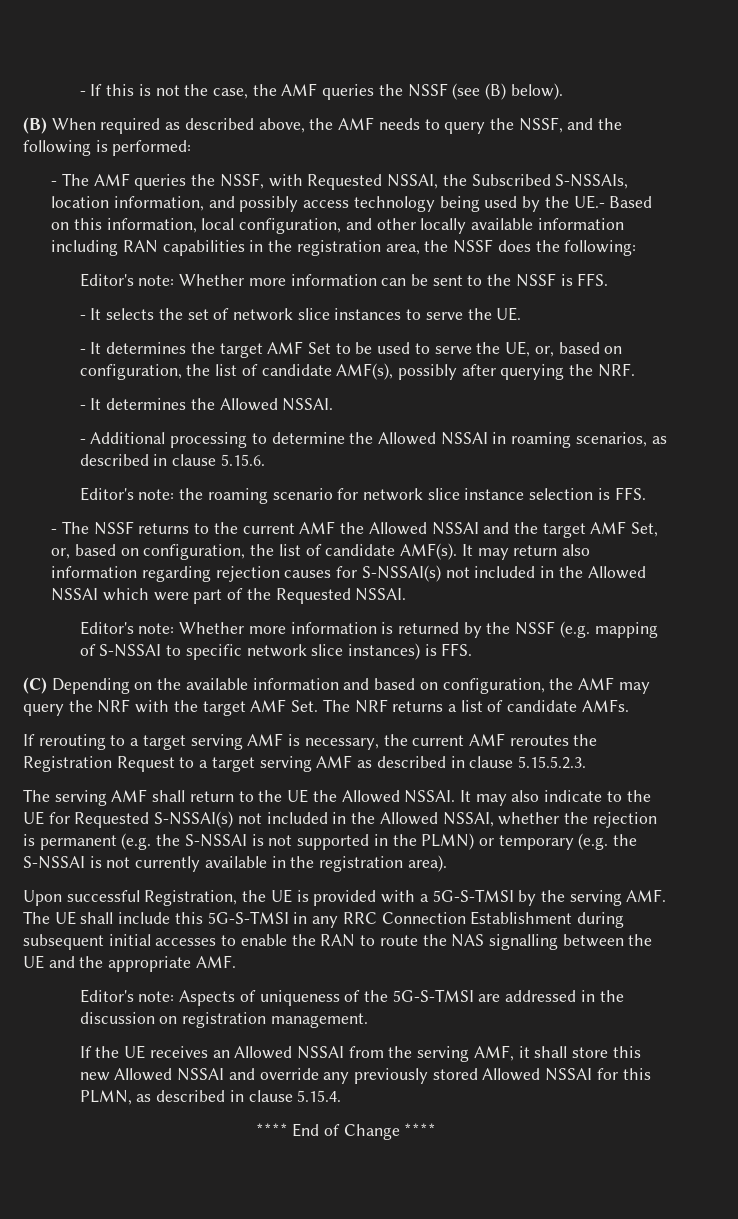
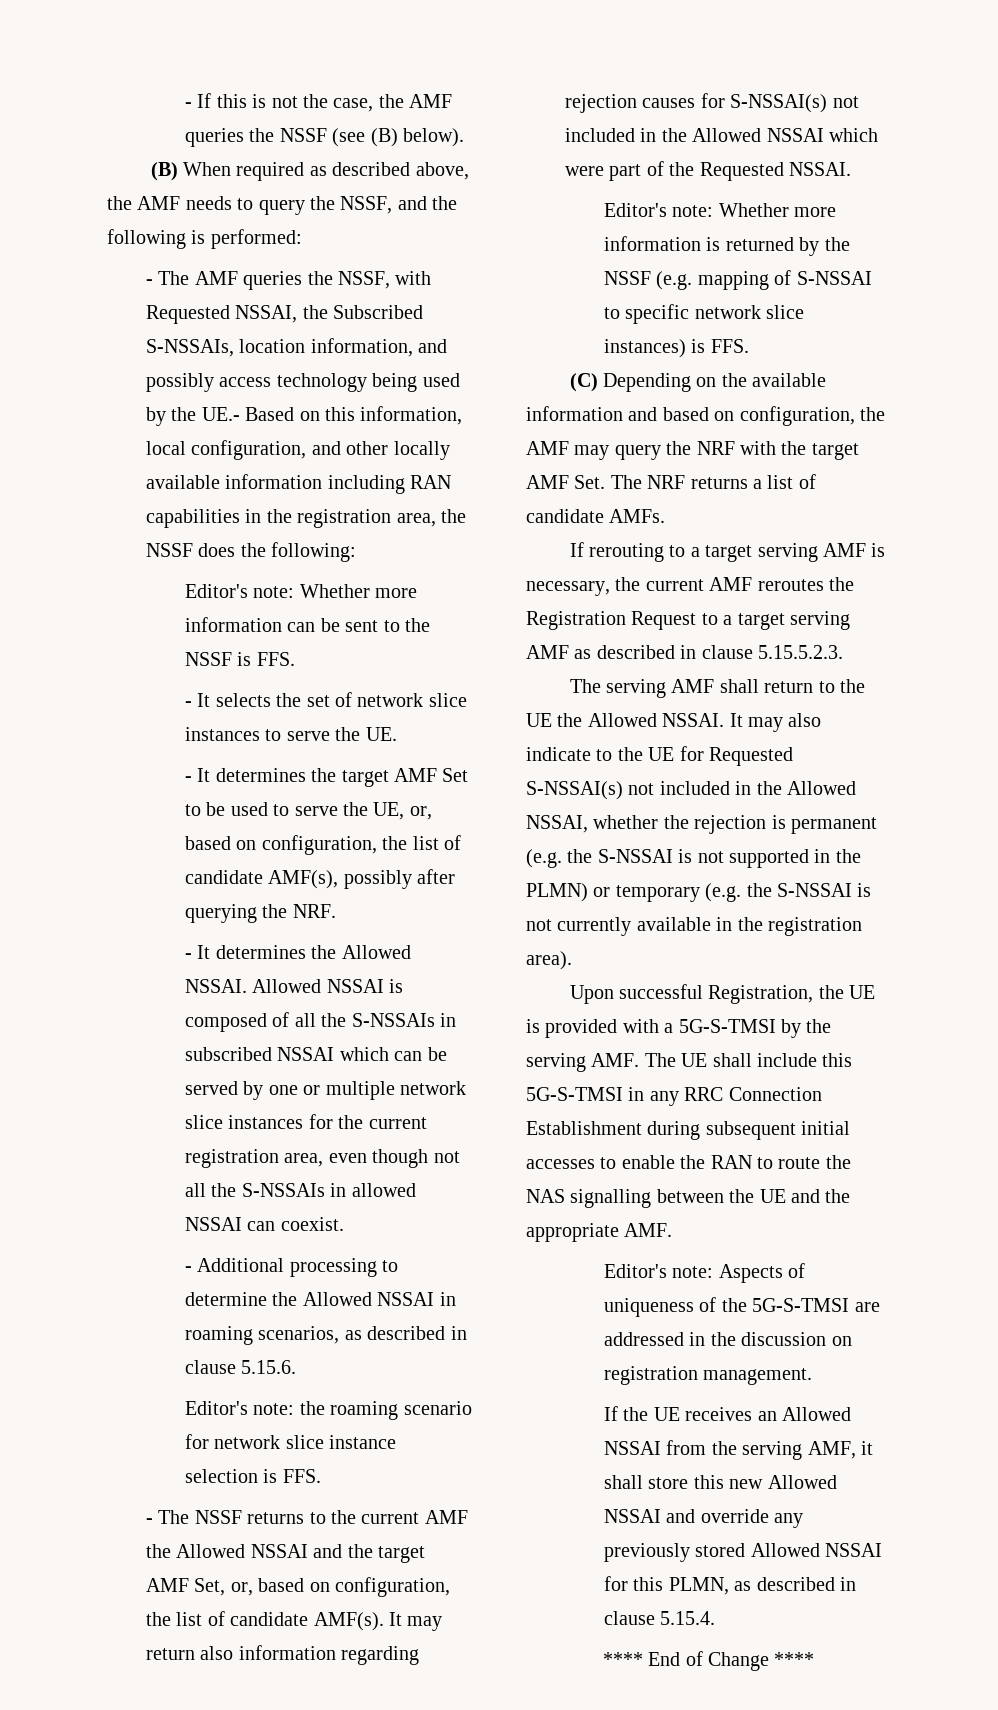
+ Allowed NSSAI is composed of all the S-NSSAIs in subscribed NSSAI which can be served by one or multiple network slice instances for the current registration area, even though not all the S-NSSAIs in allowed NSSAI can coexist.

